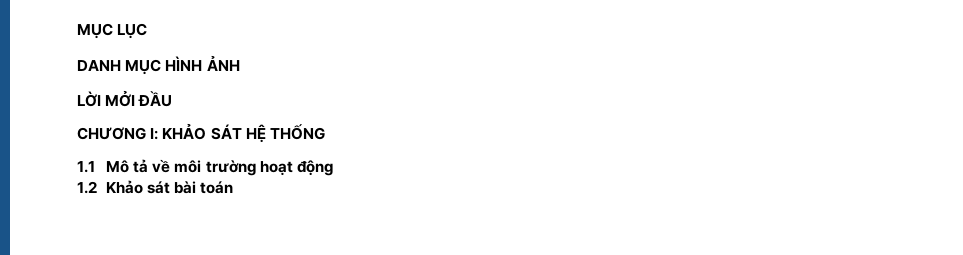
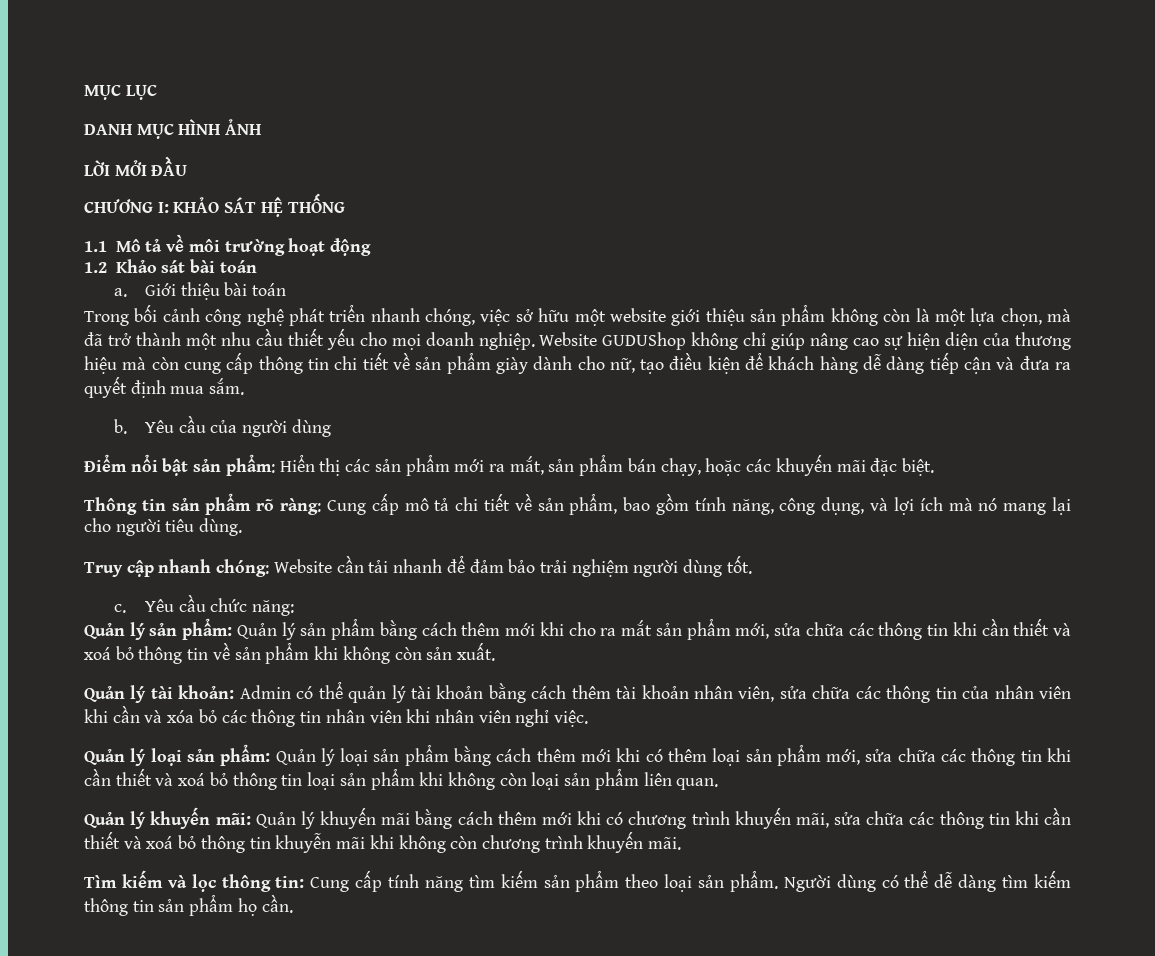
+ a. Giới thiệu bài toán
+ Trong bối cảnh công nghệ phát triển nhanh chóng, việc sở hữu một website giới thiệu sản phẩm không còn là một lựa chọn, mà đã trở thành một nhu cầu thiết yếu cho mọi doanh nghiệp. Website GUDUShop không chỉ giúp nâng cao sự hiện diện của thương hiệu mà còn cung cấp thông tin chi tiết về sản phẩm giày dành cho nữ, tạo điều kiện để khách hàng dễ dàng tiếp cận và đưa ra quyết định mua sắm.
+ b. Yêu cầu của người dùng
+ Điểm nổi bật sản phẩm: Hiển thị các sản phẩm mới ra mắt, sản phẩm bán chạy, hoặc các khuyến mãi đặc biệt.
+ Thông tin sản phẩm rõ ràng: Cung cấp mô tả chi tiết về sản phẩm, bao gồm tính năng, công dụng, và lợi ích mà nó mang lại cho người tiêu dùng.
+ Truy cập nhanh chóng: Website cần tải nhanh để đảm bảo trải nghiệm người dùng tốt.
+ c. Yêu cầu chức năng:
+ Quản lý sản phẩm: Quản lý sản phẩm bằng cách thêm mới khi cho ra mắt sản phẩm mới, sửa chữa các thông tin khi cần thiết và xoá bỏ thông tin về sản phẩm khi không còn sản xuất.
+ Quản lý tài khoản: Admin có thể quản lý tài khoản bằng cách thêm tài khoản nhân viên, sửa chữa các thông tin của nhân viên khi cần và xóa bỏ các thông tin nhân viên khi nhân viên nghỉ việc.
+ Quản lý loại sản phẩm: Quản lý loại sản phẩm bằng cách thêm mới khi có thêm loại sản phẩm mới, sửa chữa các thông tin khi cần thiết và xoá bỏ thông tin loại sản phẩm khi không còn loại sản phẩm liên quan.
+ Quản lý khuyến mãi: Quản lý khuyến mãi bằng cách thêm mới khi có chương trình khuyến mãi, sửa chữa các thông tin khi cần thiết và xoá bỏ thông tin khuyễn mãi khi không còn chương trình khuyến mãi.
+ Tìm kiếm và lọc thông tin: Cung cấp tính năng tìm kiếm sản phẩm theo loại sản phẩm. Người dùng có thể dễ dàng tìm kiếm thông tin sản phẩm họ cần.

